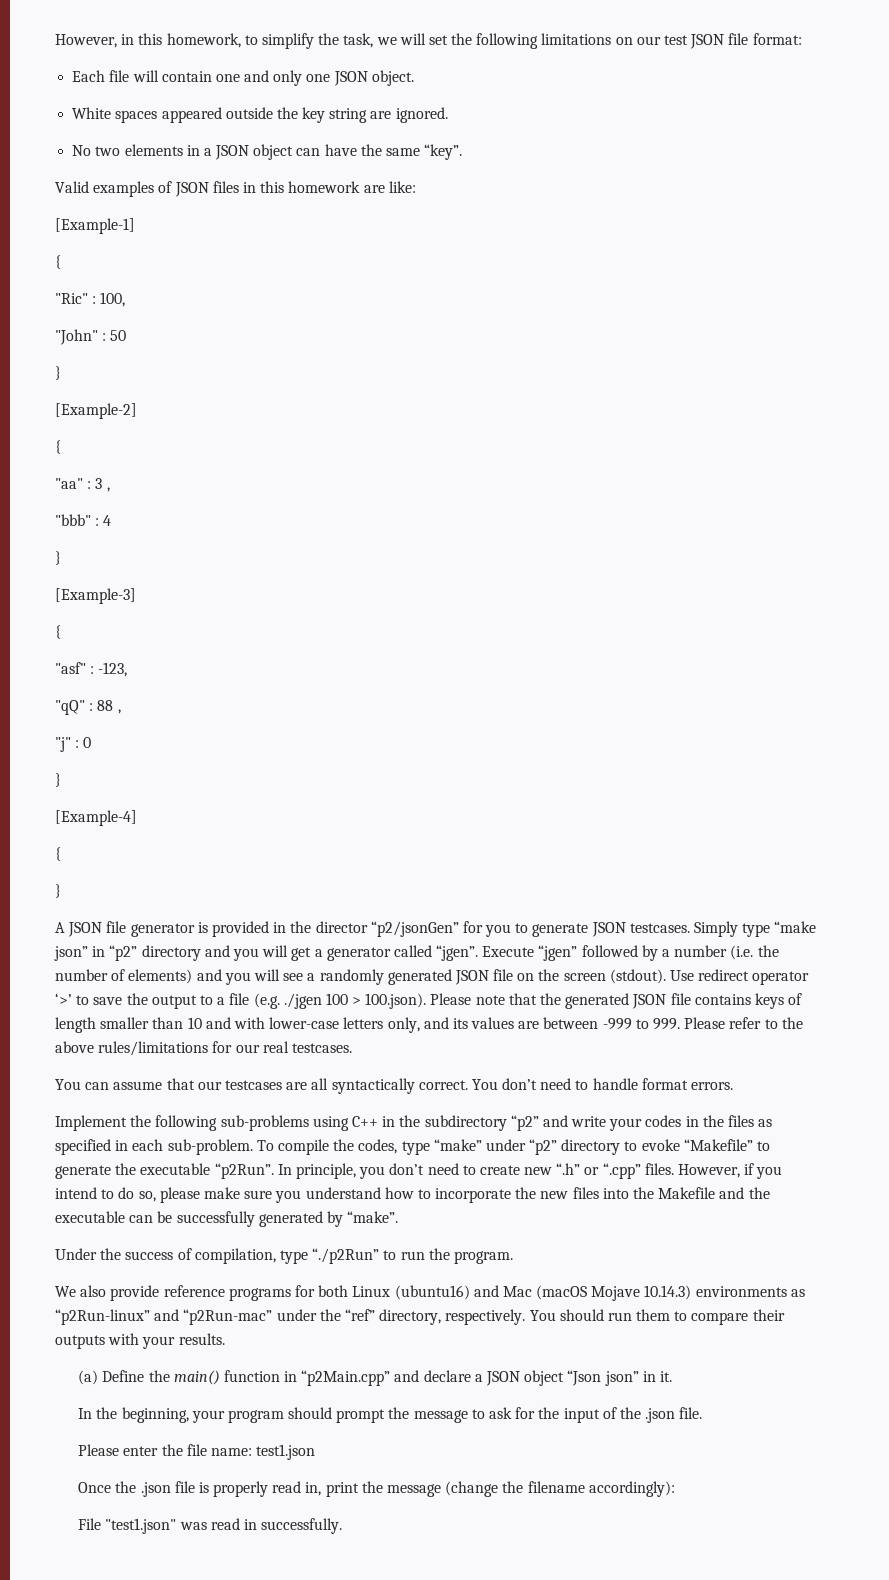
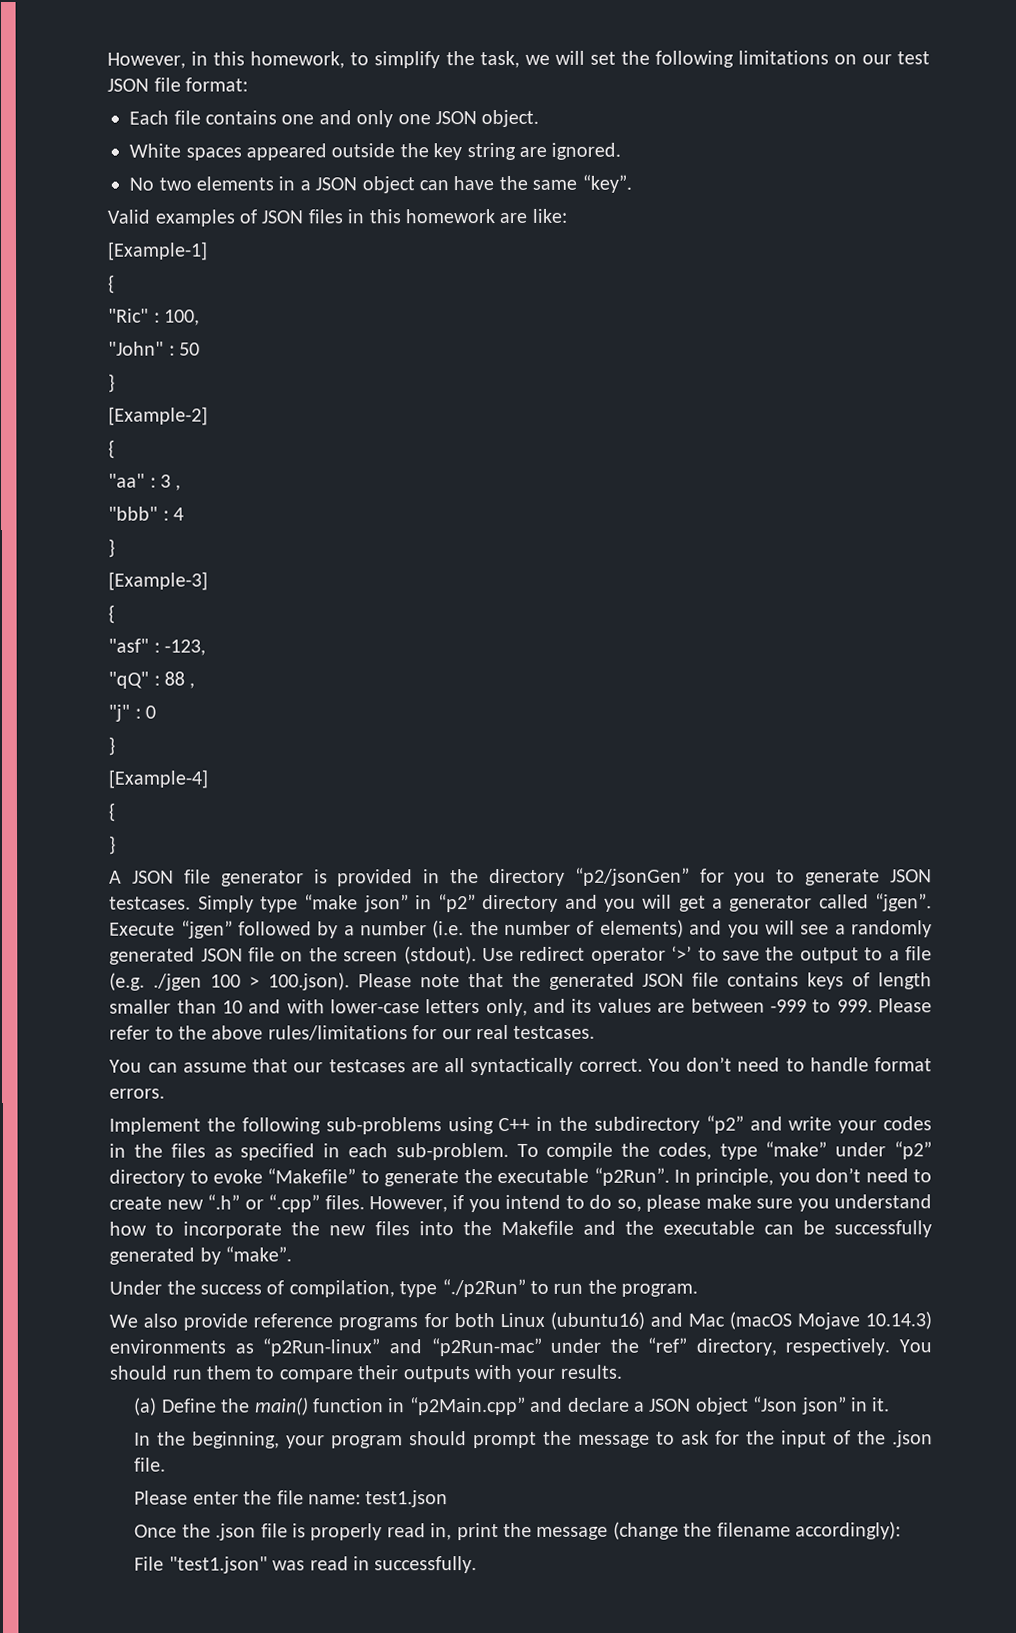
- Each file will contain one and only one JSON object.
+ Each file contains one and only one JSON object.
- A JSON file generator is provided in the director “p2/jsonGen” for you to generate JSON testcases.
+ A JSON file generator is provided in the directory “p2/jsonGen” for you to generate JSON testcases.

